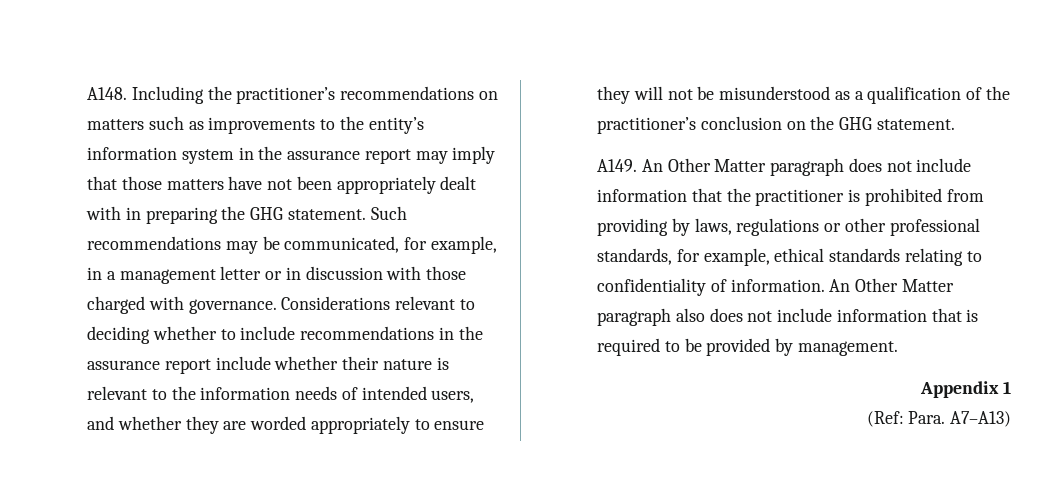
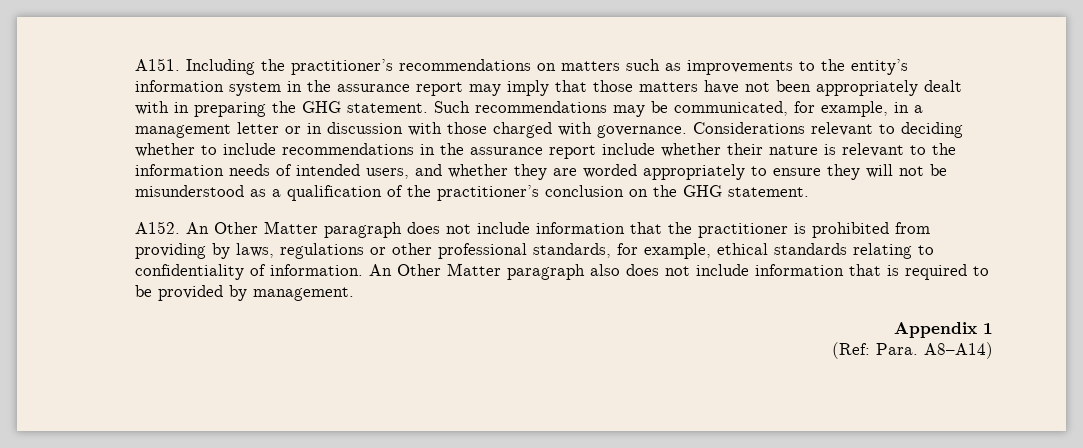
- A148.
+ A151.
- A149.
+ A152.
- (Ref: Para. A7–A13)
+ (Ref: Para. A8–A14)

